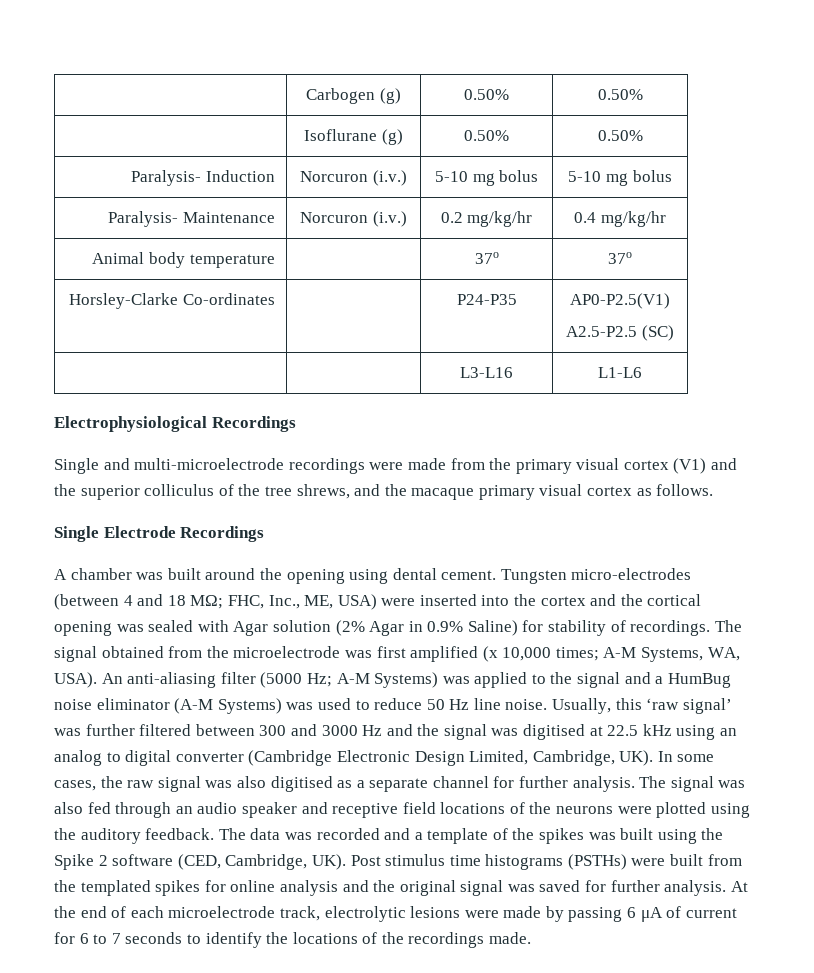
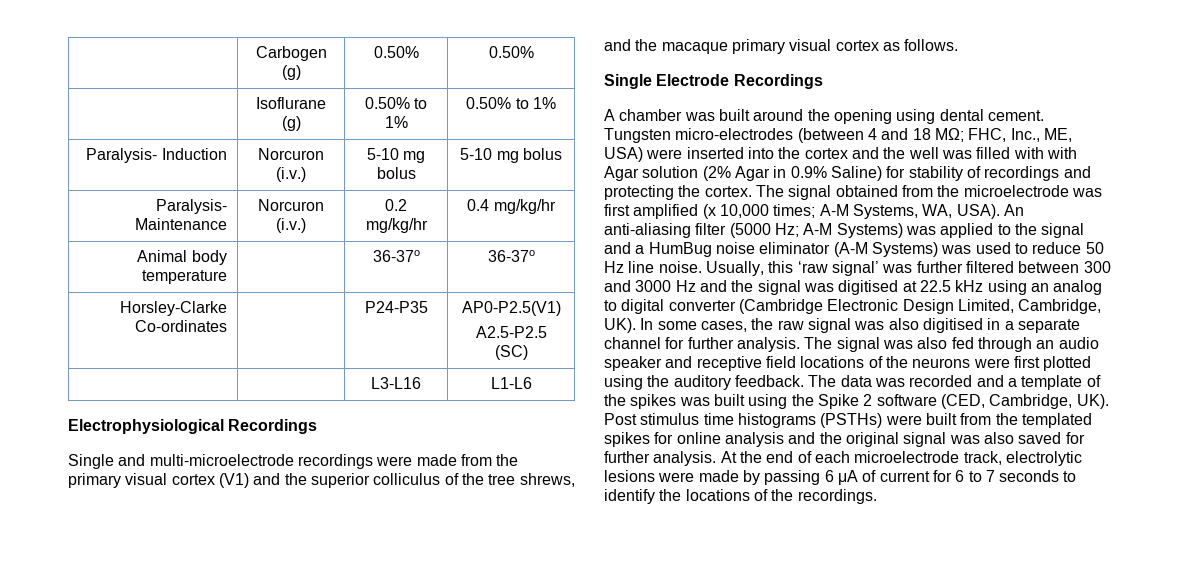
- | Isoflurane (g) | 0.50% | 0.50%
+ | Isoflurane (g) | 0.50% to 1% | 0.50% to 1%
- Animal body temperature | | 37o | 37o
+ Animal body temperature | | 36-37o | 36-37o
- Tungsten micro-electrodes (between 4 and 18 MΩ; FHC, Inc., ME, USA) were inserted into the cortex and the cortical opening was sealed with Agar solution (2% Agar in 0.9% Saline) for stability of recordings.
+ Tungsten micro-electrodes (between 4 and 18 MΩ; FHC, Inc., ME, USA) were inserted into the cortex and the well was filled with with Agar solution (2% Agar in 0.9% Saline) for stability of recordings and protecting the cortex.
- Usually, this ‘raw signal’ was further filtered between 300 and 3000 Hz and the signal was digitised at 22.5 kHz using an analog to digital converter (Cambridge Electronic Design Limited, Cambridge, UK). In some cases, the raw signal was also digitised as a separate channel for further analysis.
+ Usually, this ‘raw signal’ was further filtered between 300 and 3000 Hz and the signal was digitised at 22.5 kHz using an analog to digital converter (Cambridge Electronic Design Limited, Cambridge, UK). In some cases, the raw signal was also digitised in a separate channel for further analysis.
- The signal was also fed through an audio speaker and receptive field locations of the neurons were plotted using the auditory feedback.
+ The signal was also fed through an audio speaker and receptive field locations of the neurons were first plotted using the auditory feedback.
- The data was recorded and a template of the spikes was built using the Spike 2 software (CED, Cambridge, UK). Post stimulus time histograms (PSTHs) were built from the templated spikes for online analysis and the original signal was saved for further analysis.
+ The data was recorded and a template of the spikes was built using the Spike 2 software (CED, Cambridge, UK). Post stimulus time histograms (PSTHs) were built from the templated spikes for online analysis and the original signal was also saved for further analysis.
- At the end of each microelectrode track, electrolytic lesions were made by passing 6 μA of current for 6 to 7 seconds to identify the locations of the recordings made.
+ At the end of each microelectrode track, electrolytic lesions were made by passing 6 μA of current for 6 to 7 seconds to identify the locations of the recordings.

